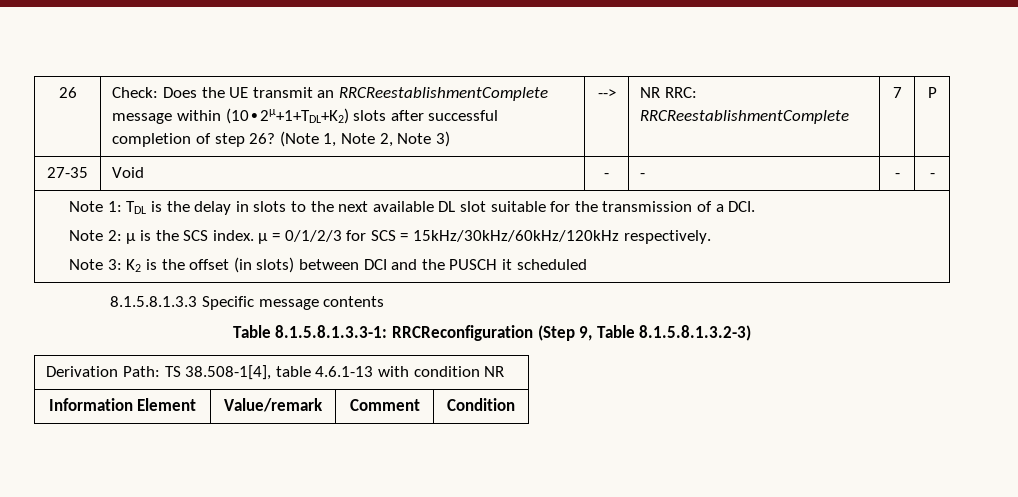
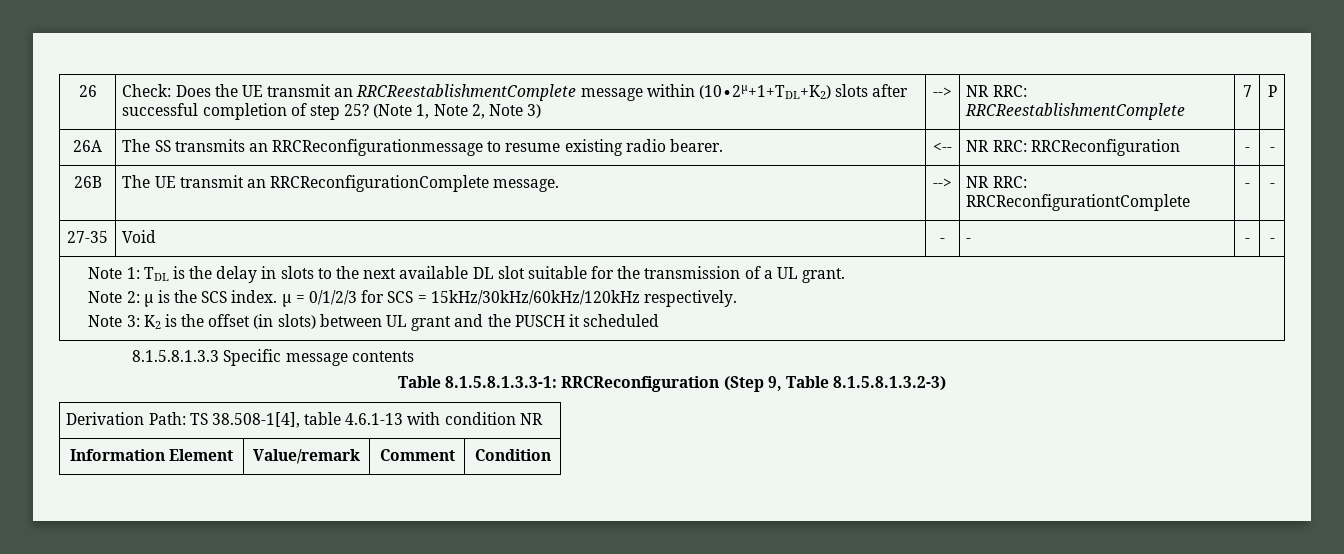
- 26 | Check: Does the UE transmit an RRCReestablishmentComplete message within (10∙2μ+1+TDL+K2) slots after successful completion of step 26? (Note 1, Note 2, Note 3) | --> | NR RRC: RRCReestablishmentComplete | 7 | P
+ 26 | Check: Does the UE transmit an RRCReestablishmentComplete message within (10∙2μ+1+TDL+K2) slots after successful completion of step 25? (Note 1, Note 2, Note 3) | --> | NR RRC: RRCReestablishmentComplete | 7 | P
+ 26A | The SS transmits an RRCReconfigurationmessage to resume existing radio bearer. | <-- | NR RRC: RRCReconfiguration | - | -
+ 26B | The UE transmit an RRCReconfigurationComplete message. | --> | NR RRC: RRCReconfigurationtComplete | - | -
- Note 1: TDL is the delay in slots to the next available DL slot suitable for the transmission of a DCI.
+ Note 1: TDL is the delay in slots to the next available DL slot suitable for the transmission of a UL grant.
- Note 3: K2 is the offset (in slots) between DCI and the PUSCH it scheduled
+ Note 3: K2 is the offset (in slots) between UL grant and the PUSCH it scheduled

